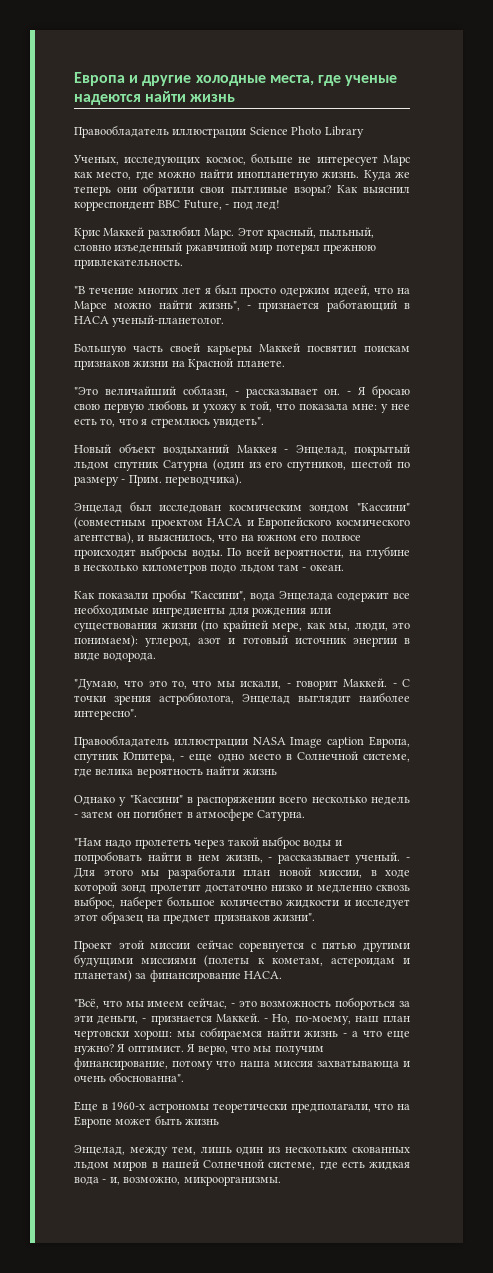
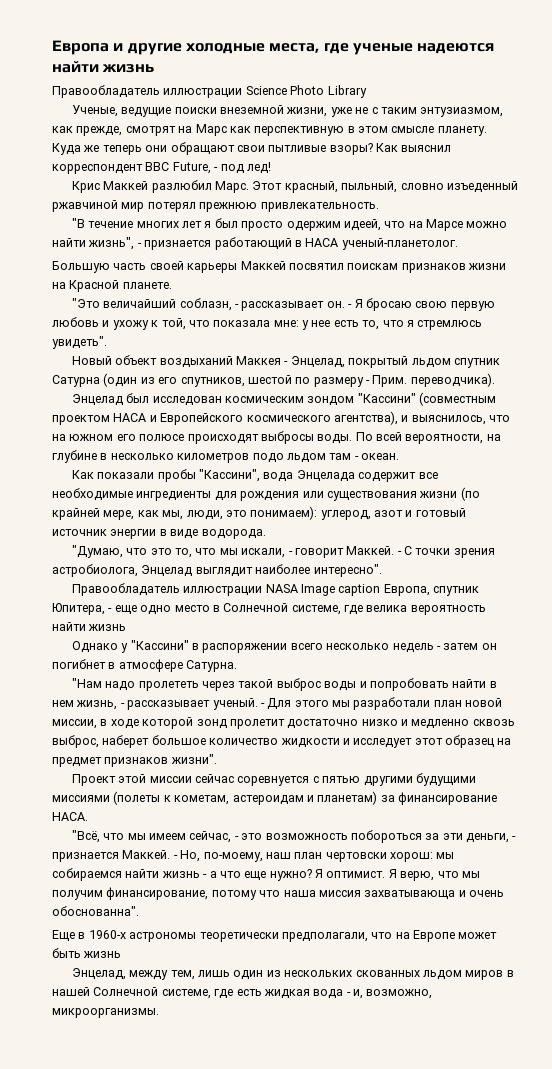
- Ученых, исследующих космос, больше не интересует Марс как место, где можно найти инопланетную жизнь.
+ Ученые, ведущие поиски внеземной жизни, уже не с таким энтузиазмом, как прежде, смотрят на Марс как перспективную в этом смысле планету.
- Куда же теперь они обратили свои пытливые взоры?
+ Куда же теперь они обращают свои пытливые взоры?

